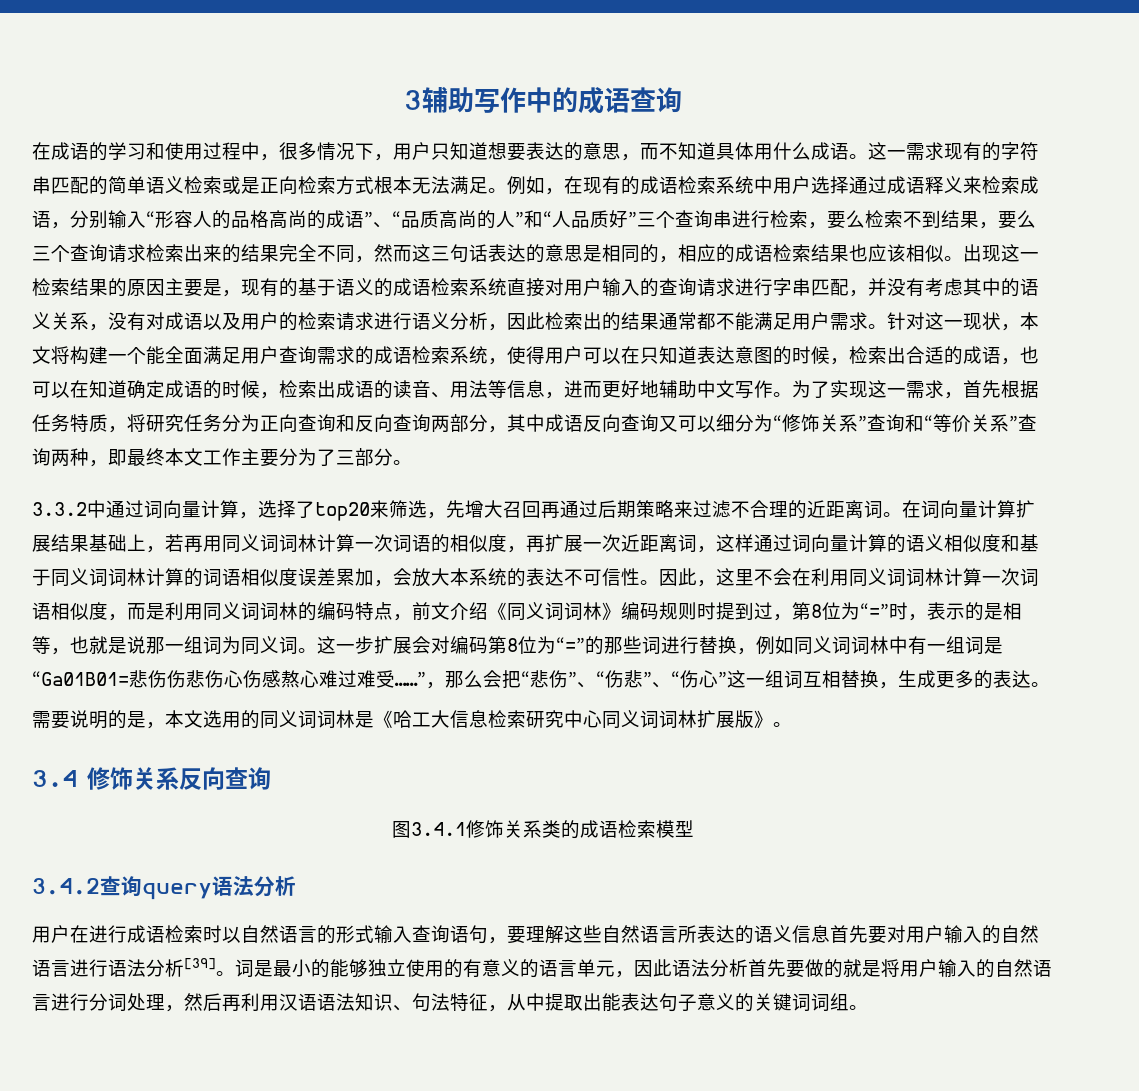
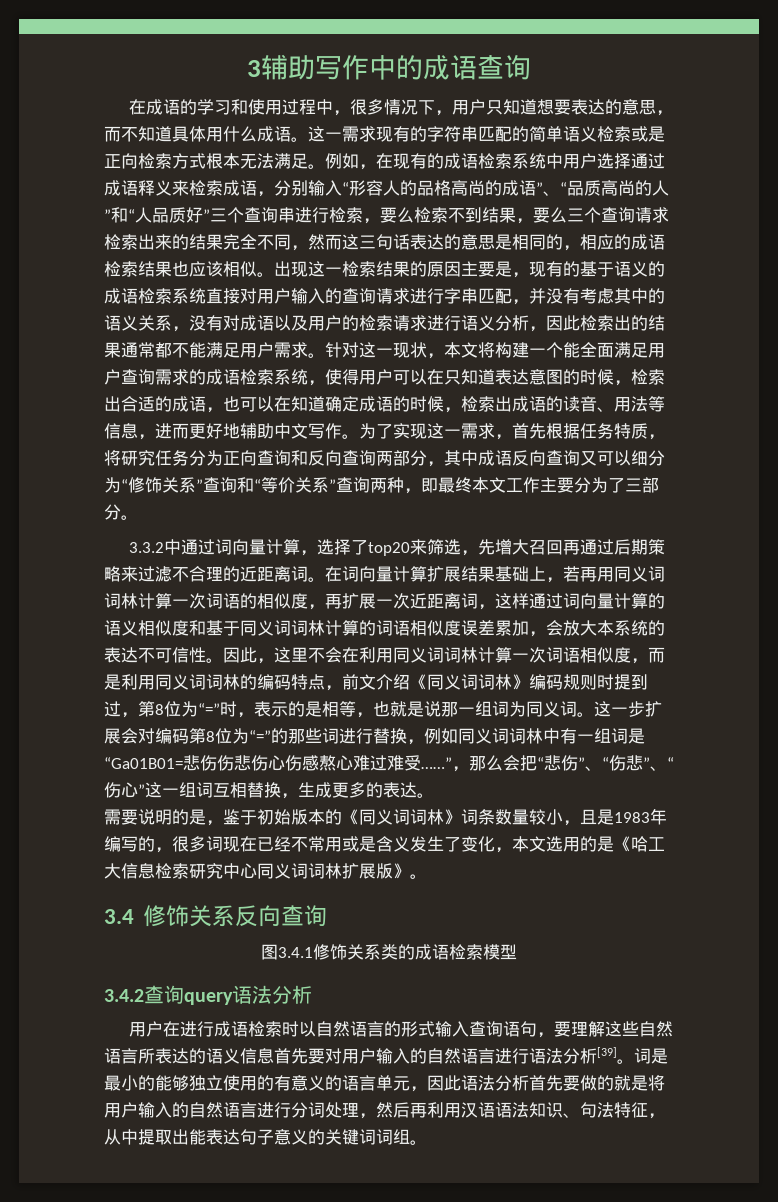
- 需要说明的是，本文选用的同义词词林是《哈工大信息检索研究中心同义词词林扩展版》。
+ 需要说明的是，鉴于初始版本的《同义词词林》词条数量较小，且是1983年编写的，很多词现在已经不常用或是含义发生了变化，本文选用的是《哈工大信息检索研究中心同义词词林扩展版》。

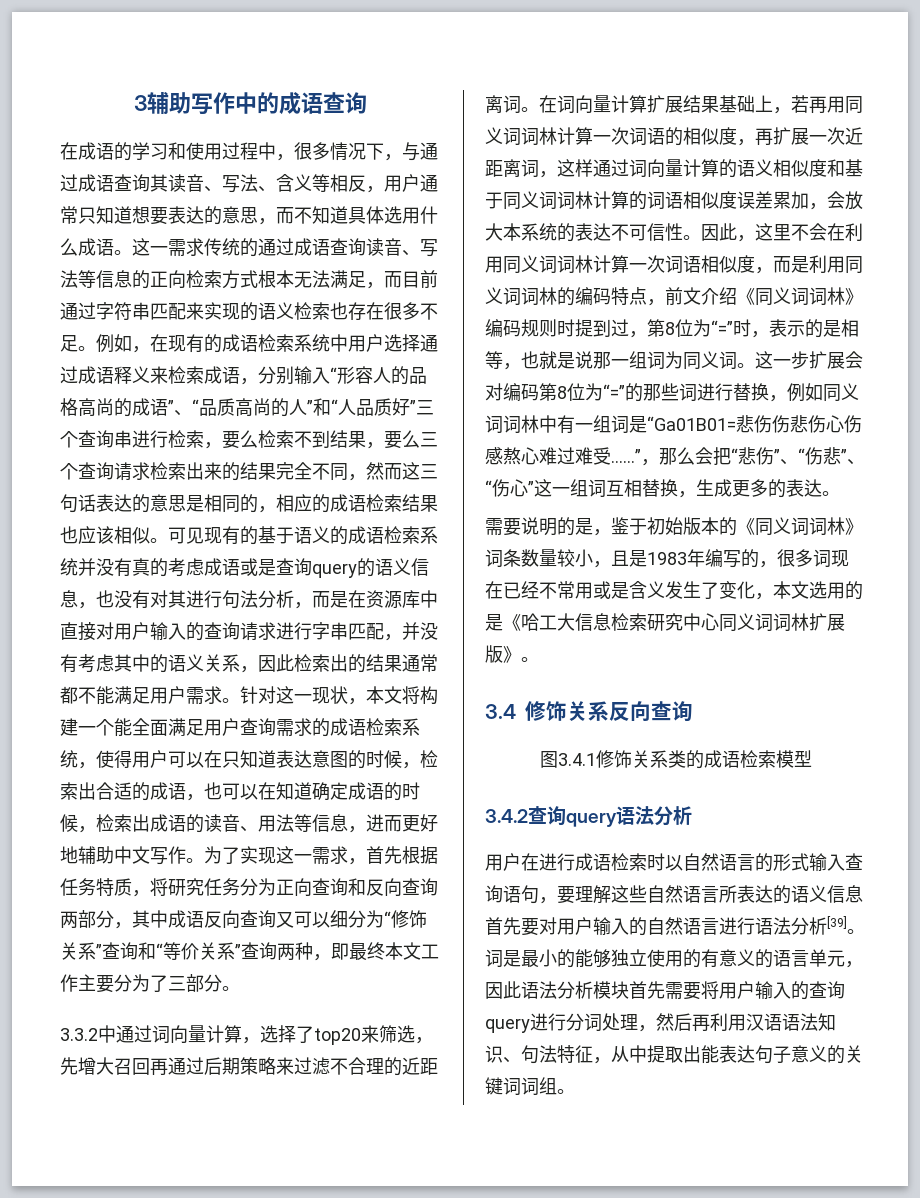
- 在成语的学习和使用过程中，很多情况下，用户只知道想要表达的意思，而不知道具体用什么成语。
+ 在成语的学习和使用过程中，很多情况下，与通过成语查询其读音、写法、含义等相反，用户通常只知道想要表达的意思，而不知道具体选用什么成语。
- 这一需求现有的字符串匹配的简单语义检索或是正向检索方式根本无法满足。
+ 这一需求传统的通过成语查询读音、写法等信息的正向检索方式根本无法满足，而目前通过字符串匹配来实现的语义检索也存在很多不足。
- 出现这一检索结果的原因主要是，现有的基于语义的成语检索系统直接对用户输入的查询请求进行字串匹配，并没有考虑其中的语义关系，没有对成语以及用户的检索请求进行语义分析，因此检索出的结果通常都不能满足用户需求。
+ 可见现有的基于语义的成语检索系统并没有真的考虑成语或是查询query的语义信息，也没有对其进行句法分析，而是在资源库中直接对用户输入的查询请求进行字串匹配，并没有考虑其中的语义关系，因此检索出的结果通常都不能满足用户需求。
- 词是最小的能够独立使用的有意义的语言单元，因此语法分析首先要做的就是将用户输入的自然语言进行分词处理，然后再利用汉语语法知识、句法特征，从中提取出能表达句子意义的关键词词组。
+ 词是最小的能够独立使用的有意义的语言单元，因此语法分析模块首先需要将用户输入的查询query进行分词处理，然后再利用汉语语法知识、句法特征，从中提取出能表达句子意义的关键词词组。

